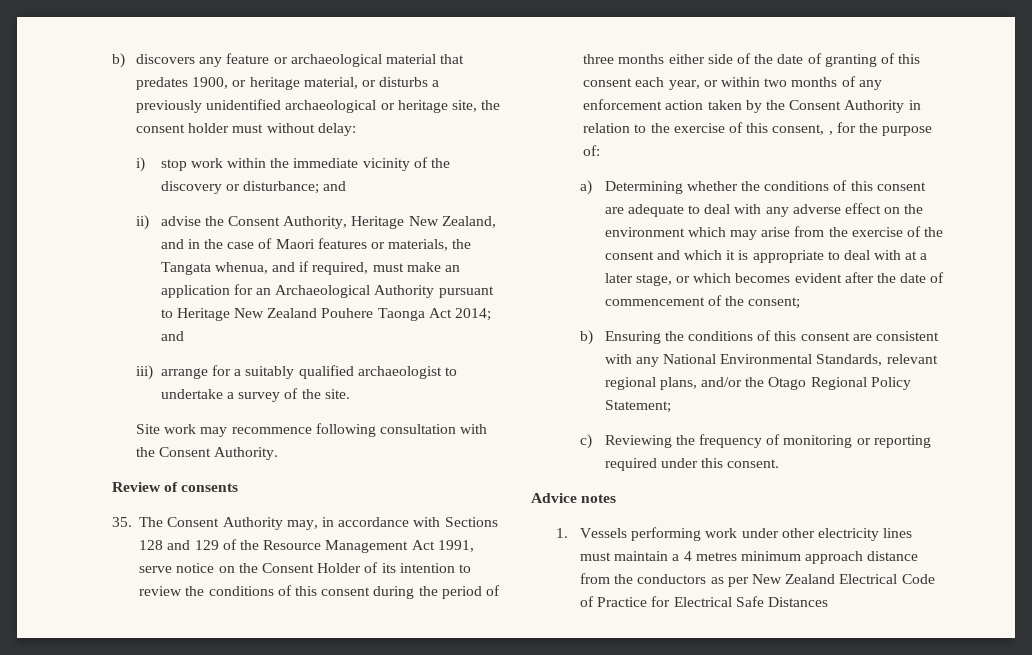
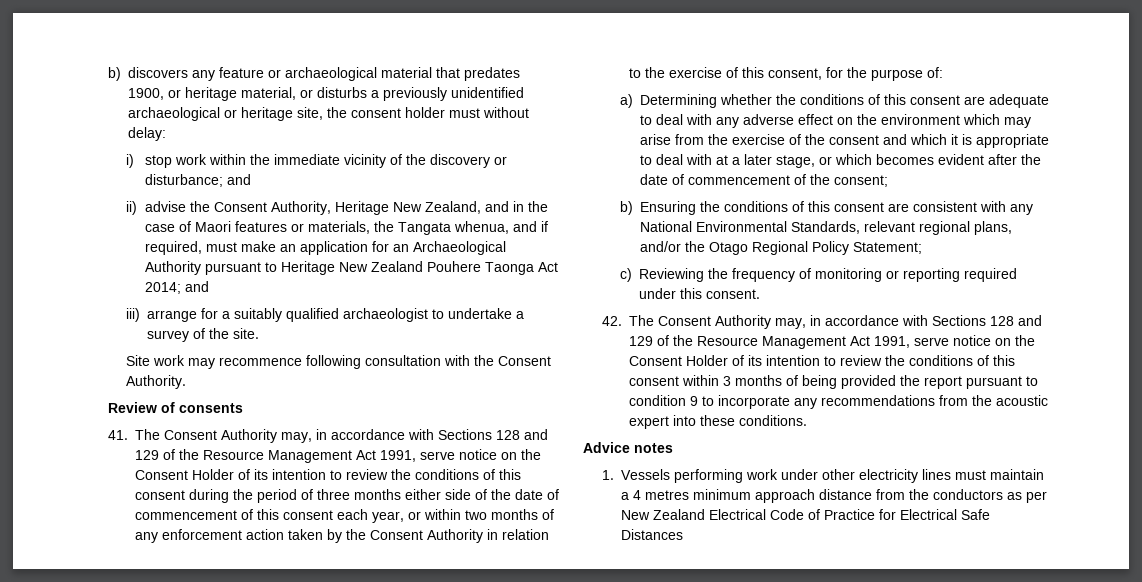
- 35. The Consent Authority may, in accordance with Sections 128 and 129 of the Resource Management Act 1991, serve notice on the Consent Holder of its intention to review the conditions of this consent during the period of three months either side of the date of granting of this consent each year, or within two months of any enforcement action taken by the Consent Authority in relation to the exercise of this consent, , for the purpose of:
+ 41. The Consent Authority may, in accordance with Sections 128 and 129 of the Resource Management Act 1991, serve notice on the Consent Holder of its intention to review the conditions of this consent during the period of three months either side of the date of commencement of this consent each year, or within two months of any enforcement action taken by the Consent Authority in relation to the exercise of this consent, for the purpose of:
+ 42. The Consent Authority may, in accordance with Sections 128 and 129 of the Resource Management Act 1991, serve notice on the Consent Holder of its intention to review the conditions of this consent within 3 months of being provided the report pursuant to condition 9 to incorporate any recommendations from the acoustic expert into these conditions.

